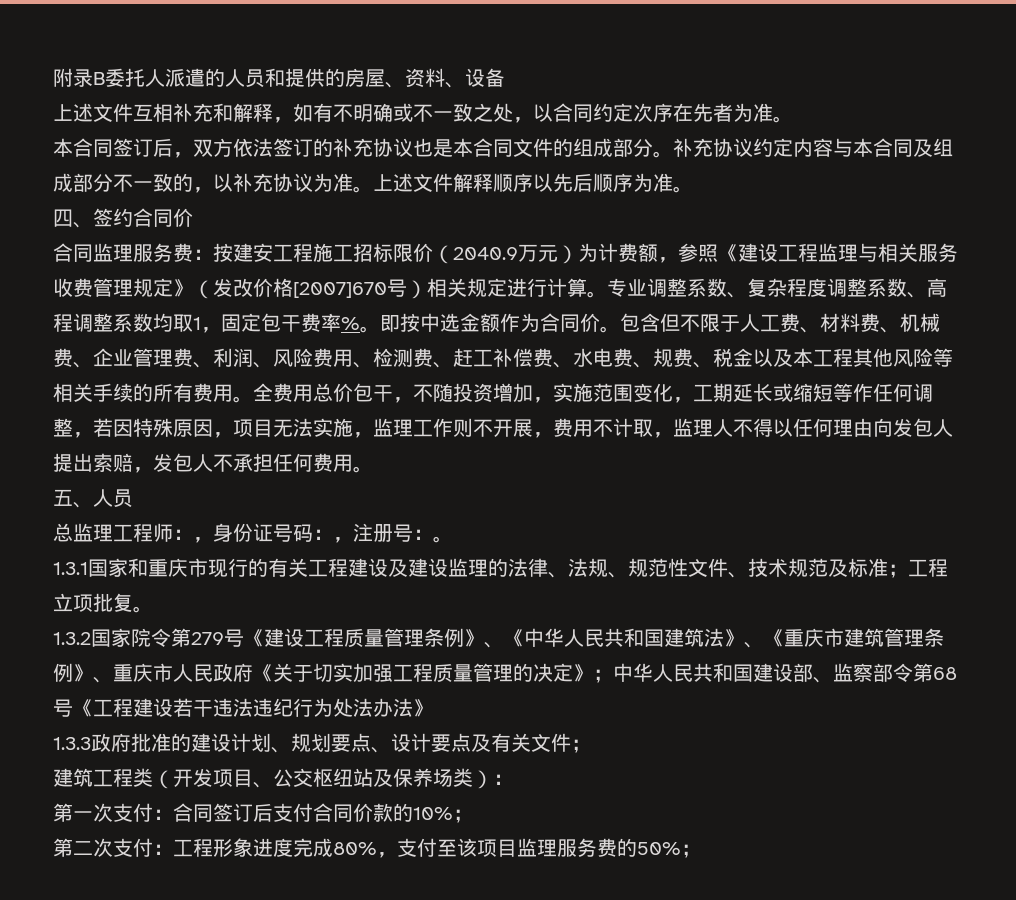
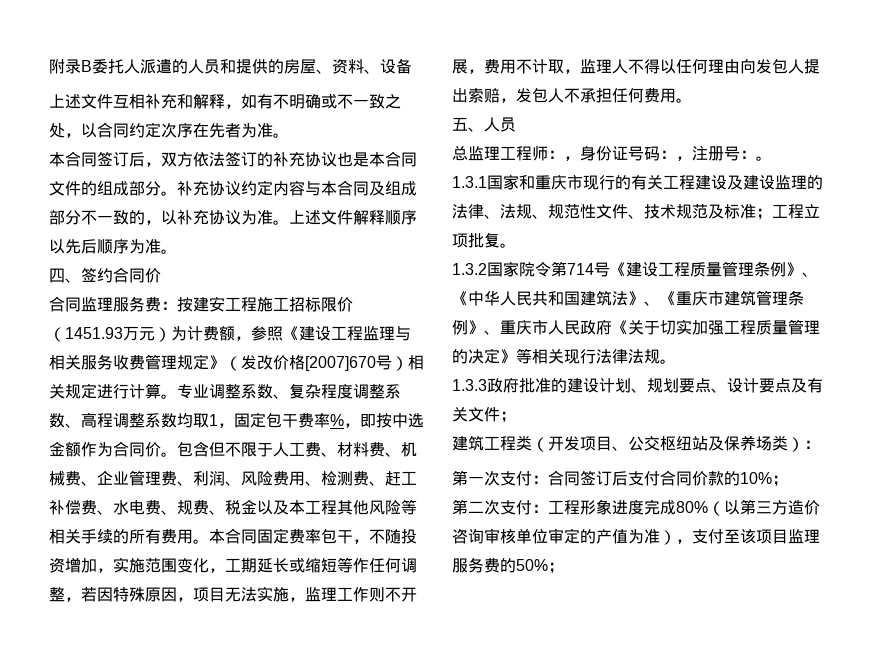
- 合同监理服务费：按建安工程施工招标限价（2040.9万元）为计费额，参照《建设工程监理与相关服务收费管理规定》（发改价格[2007]670号）相关规定进行计算。
+ 合同监理服务费：按建安工程施工招标限价（1451.93万元）为计费额，参照《建设工程监理与相关服务收费管理规定》（发改价格[2007]670号）相关规定进行计算。
- 专业调整系数、复杂程度调整系数、高程调整系数均取1，固定包干费率%。即按中选金额作为合同价。
+ 专业调整系数、复杂程度调整系数、高程调整系数均取1，固定包干费率%，即按中选金额作为合同价。
- 全费用总价包干，不随投资增加，实施范围变化，工期延长或缩短等作任何调整，若因特殊原因，项目无法实施，监理工作则不开展，费用不计取，监理人不得以任何理由向发包人提出索赔，发包人不承担任何费用。
+ 本合同固定费率包干，不随投资增加，实施范围变化，工期延长或缩短等作任何调整，若因特殊原因，项目无法实施，监理工作则不开展，费用不计取，监理人不得以任何理由向发包人提出索赔，发包人不承担任何费用。
- 1.3.2国家院令第279号《建设工程质量管理条例》、《中华人民共和国建筑法》、《重庆市建筑管理条例》、重庆市人民政府《关于切实加强工程质量管理的决定》；中华人民共和国建设部、监察部令第68号《工程建设若干违法违纪行为处法办法》
+ 1.3.2国家院令第714号《建设工程质量管理条例》、《中华人民共和国建筑法》、《重庆市建筑管理条例》、重庆市人民政府《关于切实加强工程质量管理的决定》等相关现行法律法规。
- 第二次支付：工程形象进度完成80%，支付至该项目监理服务费的50%；
+ 第二次支付：工程形象进度完成80%（以第三方造价咨询审核单位审定的产值为准），支付至该项目监理服务费的50%；

